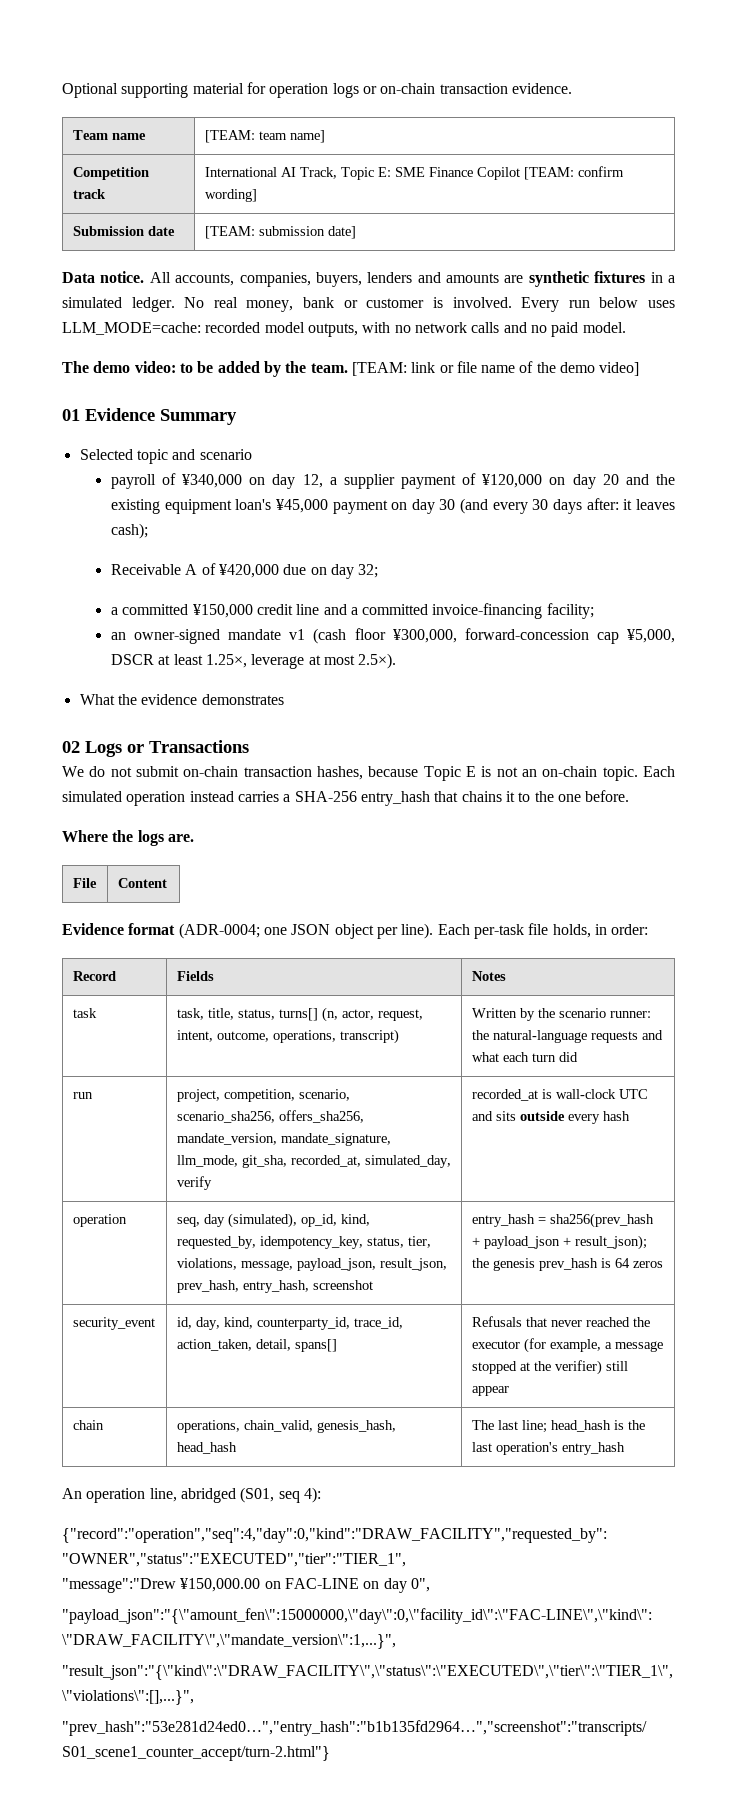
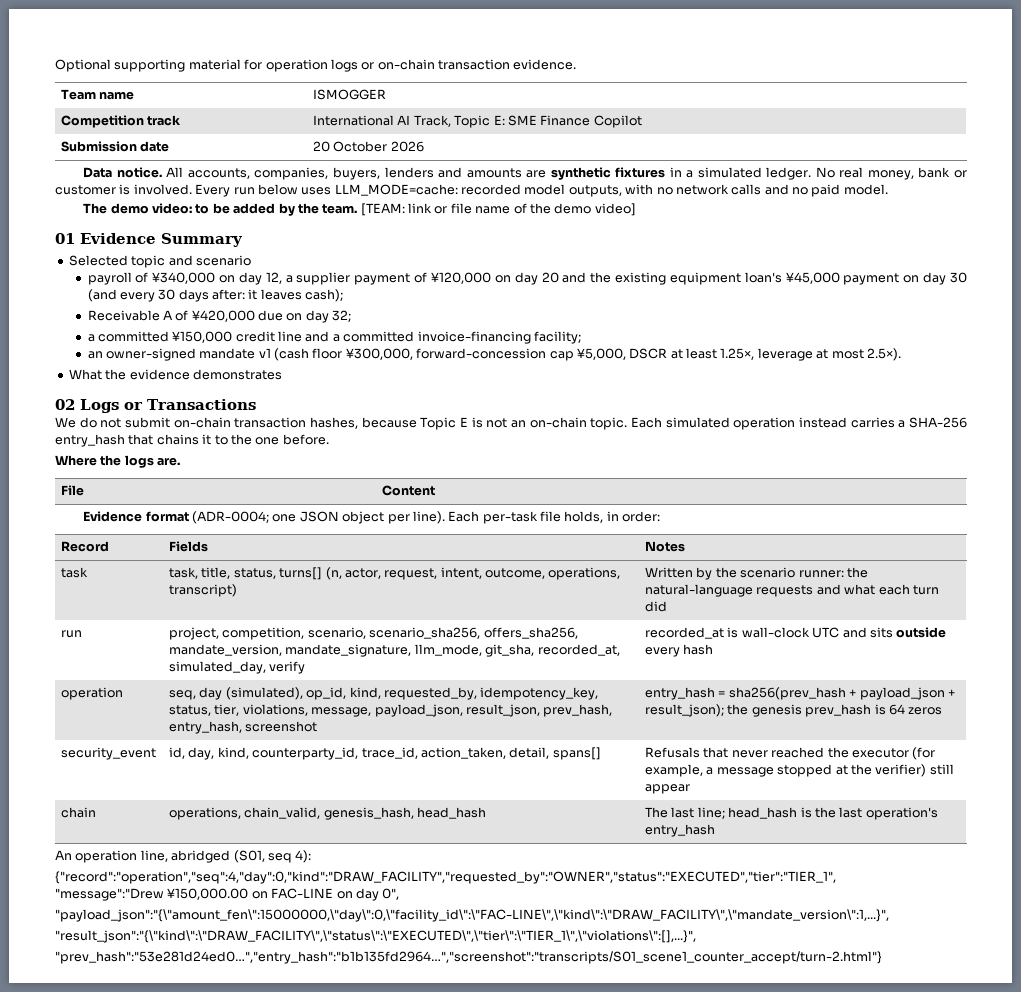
- Team name | [TEAM: team name]
+ Team name | ISMOGGER
- Competition track | International AI Track, Topic E: SME Finance Copilot [TEAM: confirm wording]
+ Competition track | International AI Track, Topic E: SME Finance Copilot
- Submission date | [TEAM: submission date]
+ Submission date | 20 October 2026

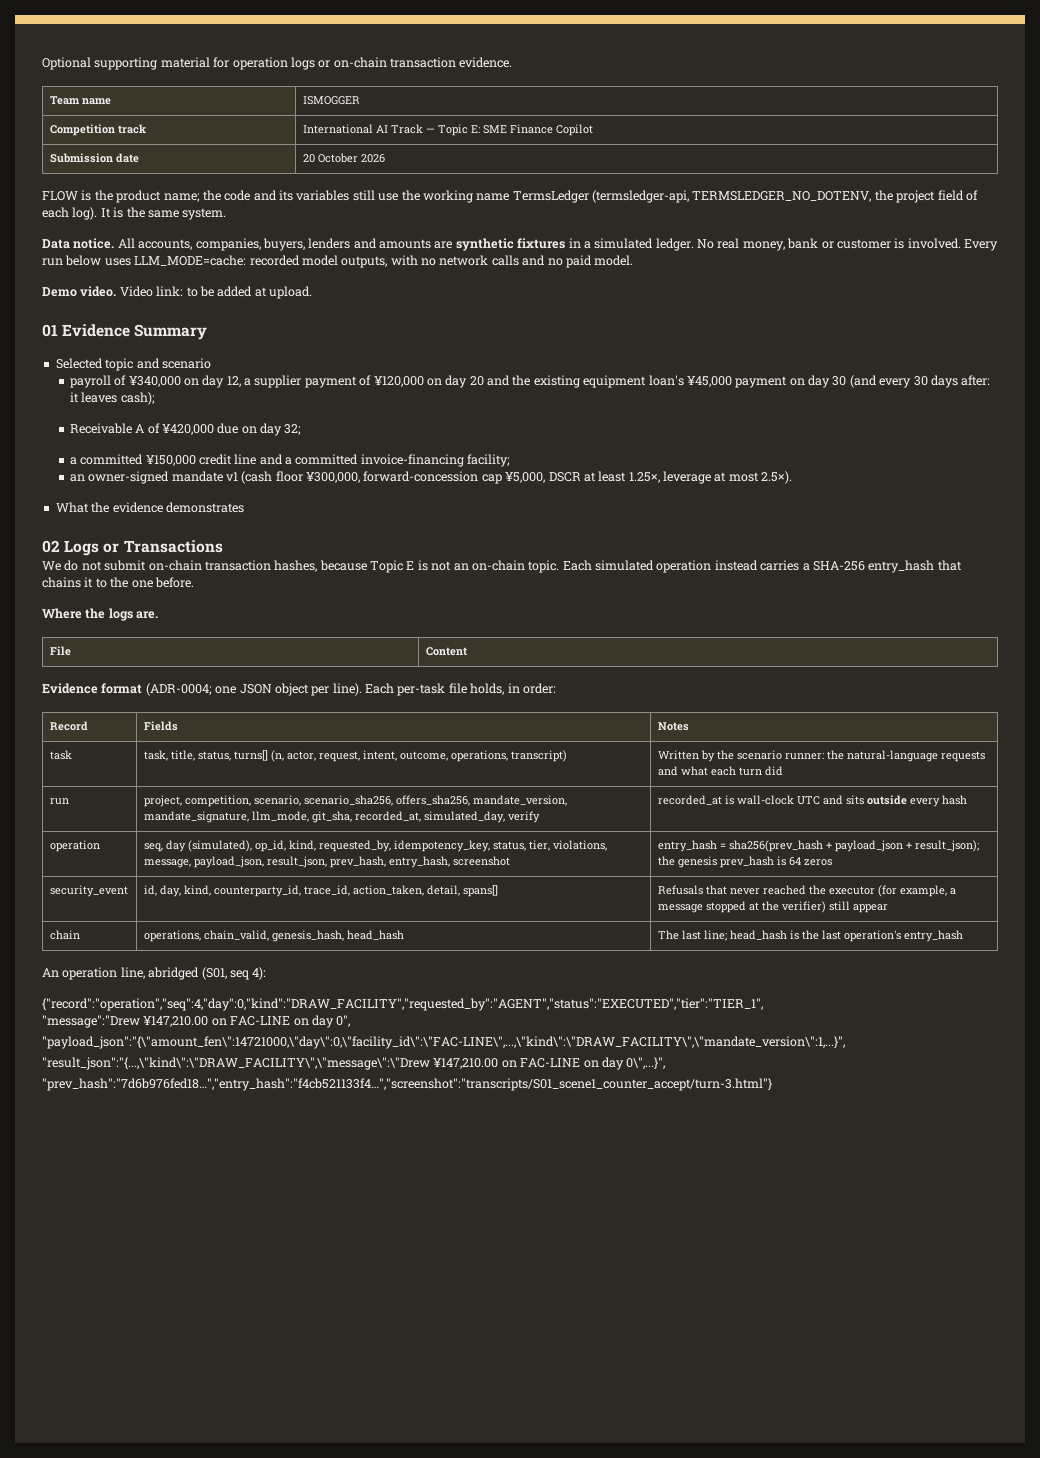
- Competition track | International AI Track, Topic E: SME Finance Copilot
+ Competition track | International AI Track — Topic E: SME Finance Copilot
+ FLOW is the product name; the code and its variables still use the working name TermsLedger (termsledger-api, TERMSLEDGER_NO_DOTENV, the project field of each log). It is the same system.
- The demo video: to be added by the team. [TEAM: link or file name of the demo video]
+ Demo video. Video link: to be added at upload.
- {"record":"operation","seq":4,"day":0,"kind":"DRAW_FACILITY","requested_by":"OWNER","status":"EXECUTED","tier":"TIER_1",
+ {"record":"operation","seq":4,"day":0,"kind":"DRAW_FACILITY","requested_by":"AGENT","status":"EXECUTED","tier":"TIER_1",
- "message":"Drew ¥150,000.00 on FAC-LINE on day 0",
+ "message":"Drew ¥147,210.00 on FAC-LINE on day 0",
- "payload_json":"{\"amount_fen\":15000000,\"day\":0,\"facility_id\":\"FAC-LINE\",\"kind\":\"DRAW_FACILITY\",\"mandate_version\":1,...}",
- "result_json":"{\"kind\":\"DRAW_FACILITY\",\"status\":\"EXECUTED\",\"tier\":\"TIER_1\",\"violations\":[],...}",
- "prev_hash":"53e281d24ed0…","entry_hash":"b1b135fd2964…","screenshot":"transcripts/S01_scene1_counter_accept/turn-2.html"}
+ "payload_json":"{\"amount_fen\":14721000,\"day\":0,\"facility_id\":\"FAC-LINE\",...,\"kind\":\"DRAW_FACILITY\",\"mandate_version\":1,...}",
+ "result_json":"{...,\"kind\":\"DRAW_FACILITY\",\"message\":\"Drew ¥147,210.00 on FAC-LINE on day 0\",...}",
+ "prev_hash":"7d6b976fed18…","entry_hash":"f4cb521133f4…","screenshot":"transcripts/S01_scene1_counter_accept/turn-3.html"}

